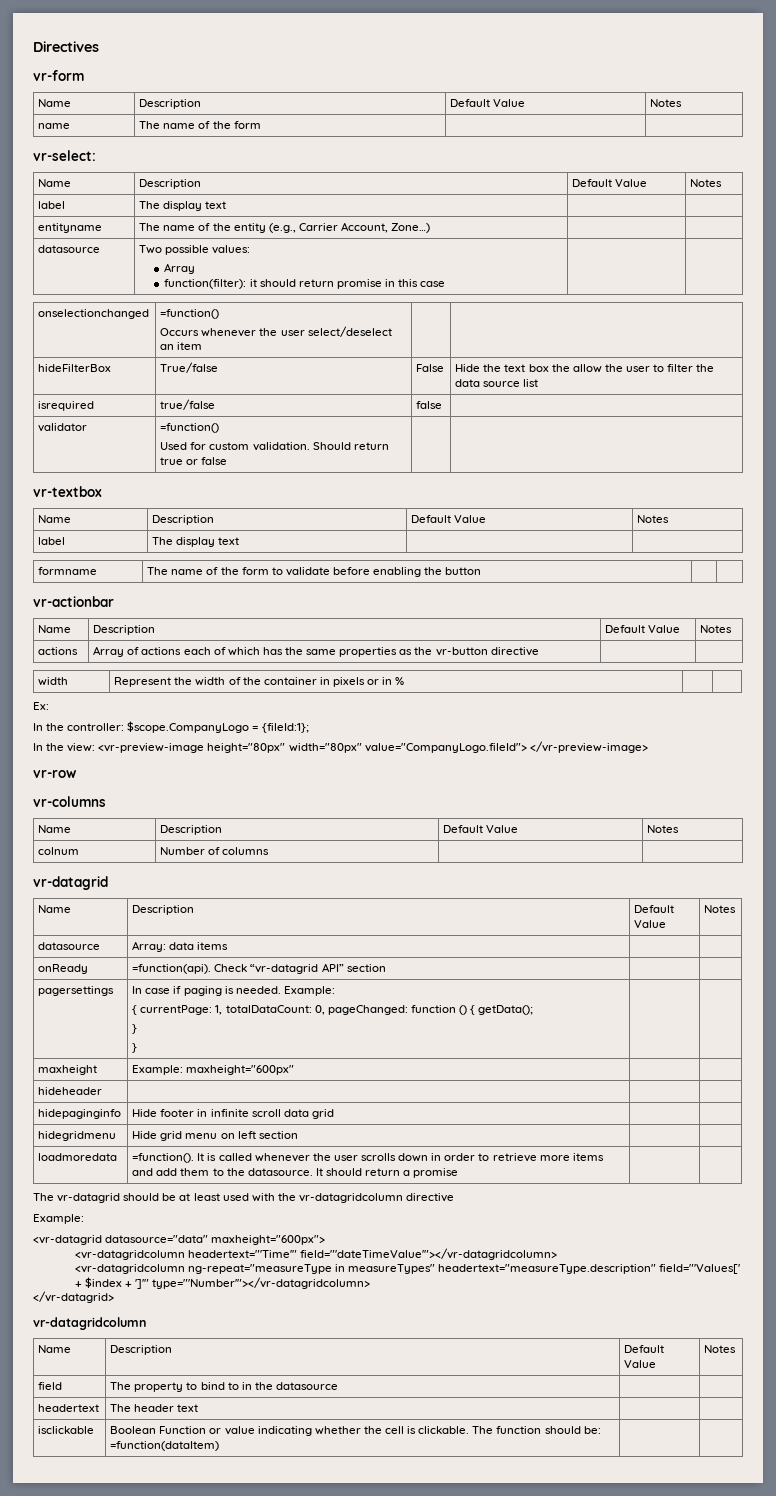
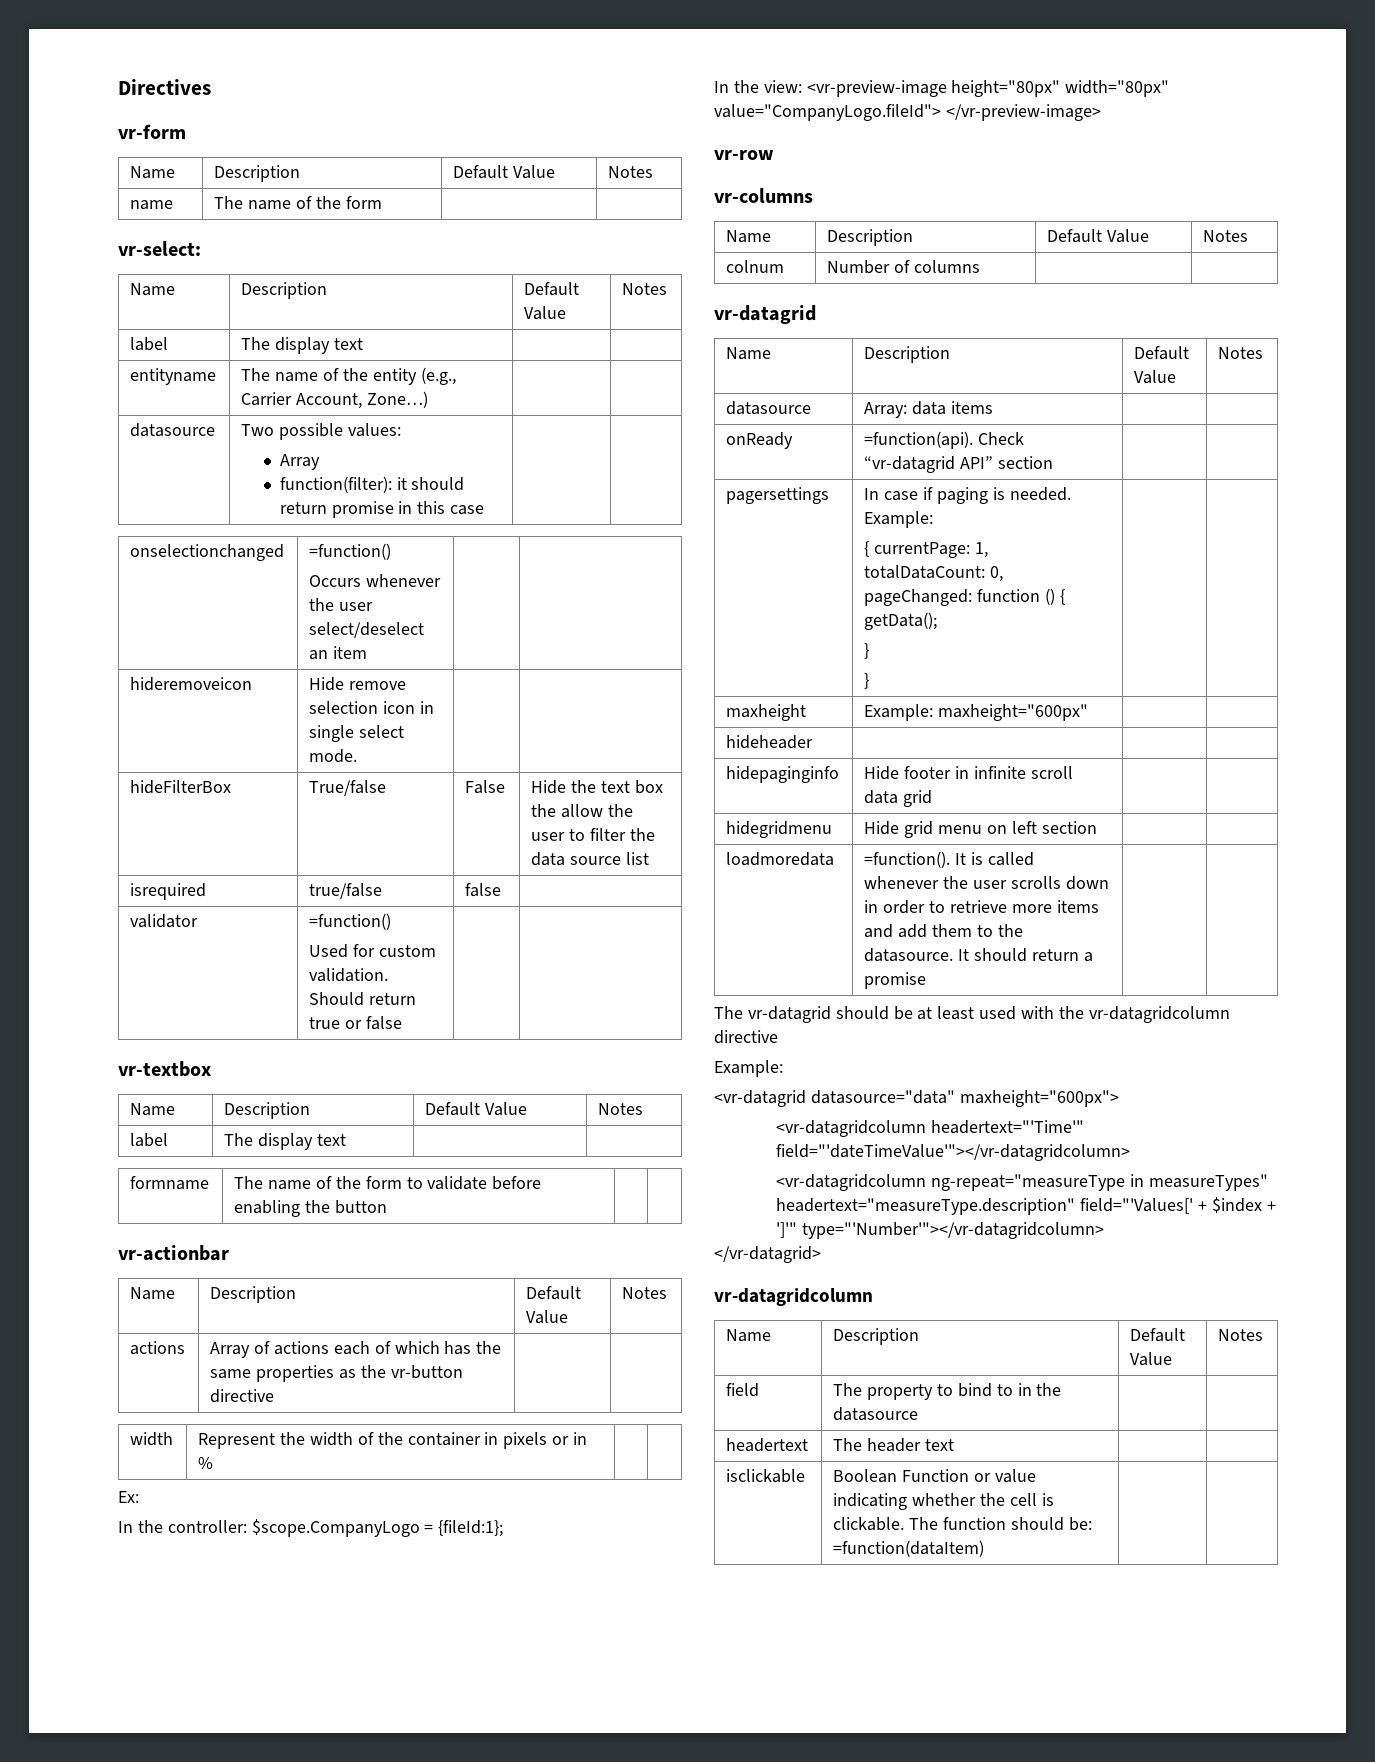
+ hideremoveicon | Hide remove selection icon in single select mode. | |

